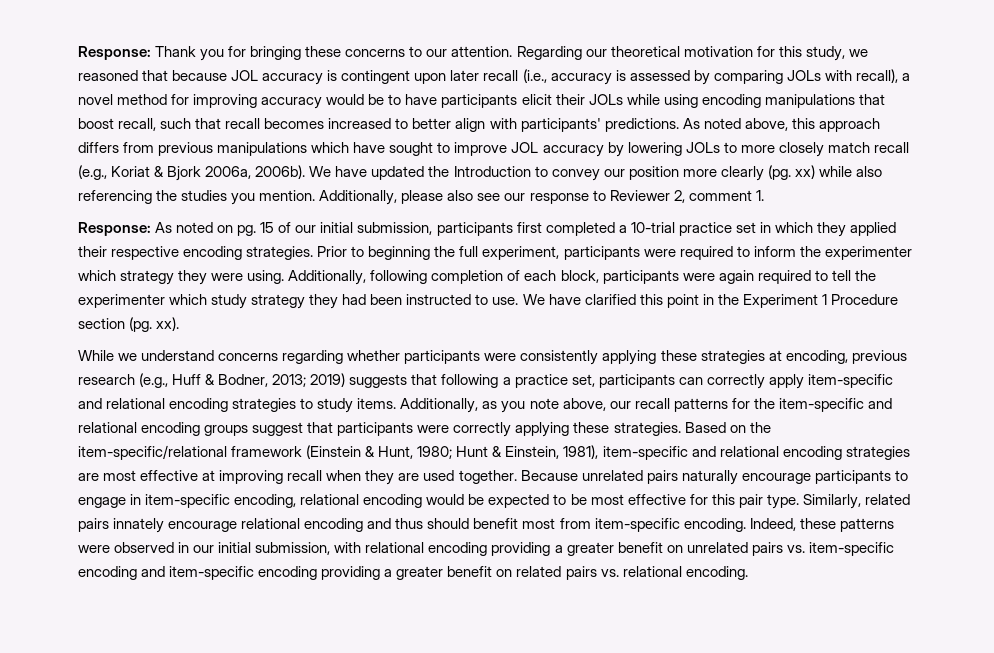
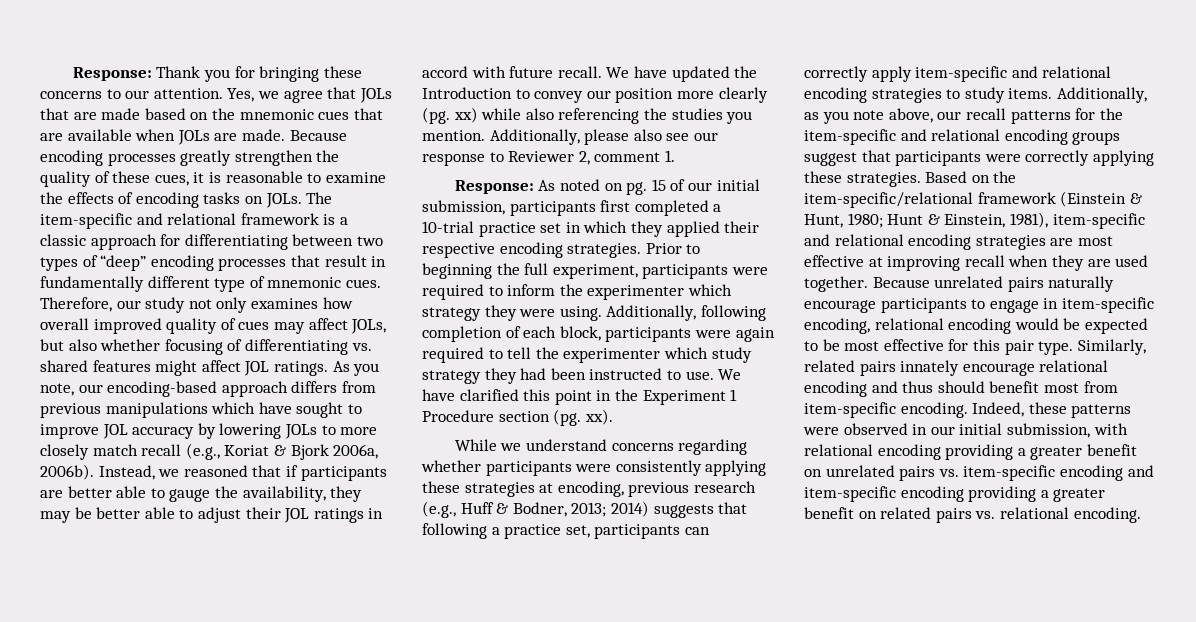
- Regarding our theoretical motivation for this study, we reasoned that because JOL accuracy is contingent upon later recall (i.e., accuracy is assessed by comparing JOLs with recall), a novel method for improving accuracy would be to have participants elicit their JOLs while using encoding manipulations that boost recall, such that recall becomes increased to better align with participants' predictions. As noted above, this approach differs from previous manipulations which have sought to improve JOL accuracy by lowering JOLs to more closely match recall (e.g., Koriat & Bjork 2006a, 2006b).
+ Yes, we agree that JOLs that are made based on the mnemonic cues that are available when JOLs are made. Because encoding processes greatly strengthen the quality of these cues, it is reasonable to examine the effects of encoding tasks on JOLs. The item-specific and relational framework is a classic approach for differentiating between two types of “deep” encoding processes that result in fundamentally different type of mnemonic cues. Therefore, our study not only examines how overall improved quality of cues may affect JOLs, but also whether focusing of differentiating vs. shared features might affect JOL ratings. As you note, our encoding-based approach differs from previous manipulations which have sought to improve JOL accuracy by lowering JOLs to more closely match recall (e.g., Koriat & Bjork 2006a, 2006b).
+ Instead, we reasoned that if participants are better able to gauge the availability, they may be better able to adjust their JOL ratings in accord with future recall.
- While we understand concerns regarding whether participants were consistently applying these strategies at encoding, previous research (e.g., Huff & Bodner, 2013; 2019) suggests that following a practice set, participants can correctly apply item-specific and relational encoding strategies to study items.
+ While we understand concerns regarding whether participants were consistently applying these strategies at encoding, previous research (e.g., Huff & Bodner, 2013; 2014) suggests that following a practice set, participants can correctly apply item-specific and relational encoding strategies to study items.

